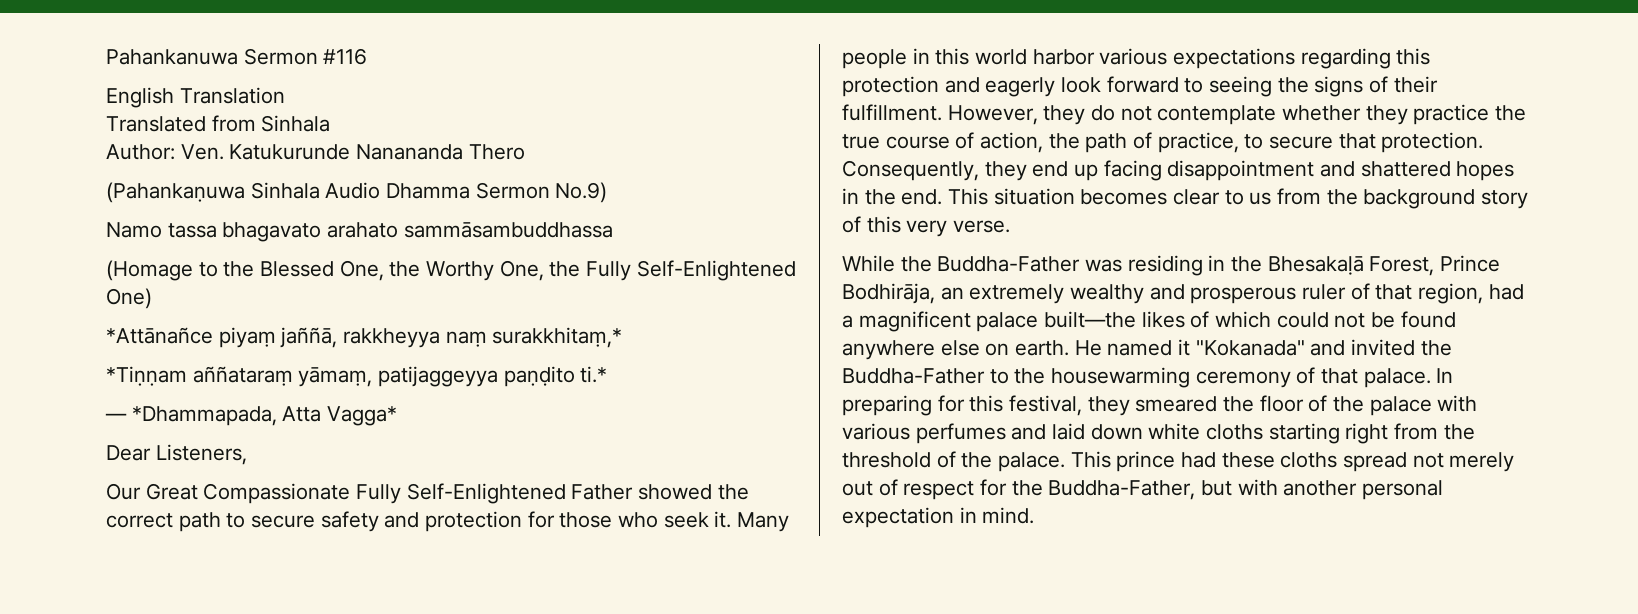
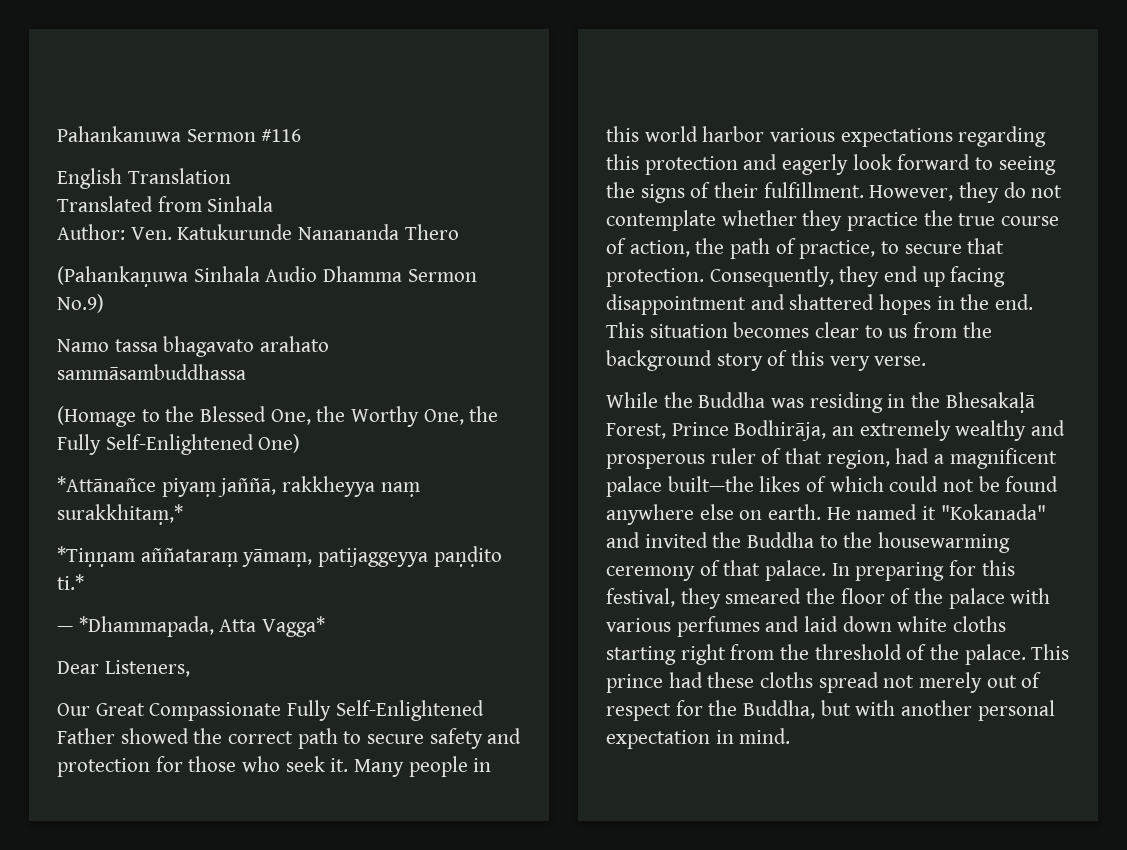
- While the Buddha-Father was residing in the Bhesakaḷā Forest, Prince Bodhirāja, an extremely wealthy and prosperous ruler of that region, had a magnificent palace built—the likes of which could not be found anywhere else on earth.
+ While the Buddha was residing in the Bhesakaḷā Forest, Prince Bodhirāja, an extremely wealthy and prosperous ruler of that region, had a magnificent palace built—the likes of which could not be found anywhere else on earth.
- He named it "Kokanada" and invited the Buddha-Father to the housewarming ceremony of that palace.
+ He named it "Kokanada" and invited the Buddha to the housewarming ceremony of that palace.
- This prince had these cloths spread not merely out of respect for the Buddha-Father, but with another personal expectation in mind.
+ This prince had these cloths spread not merely out of respect for the Buddha, but with another personal expectation in mind.

